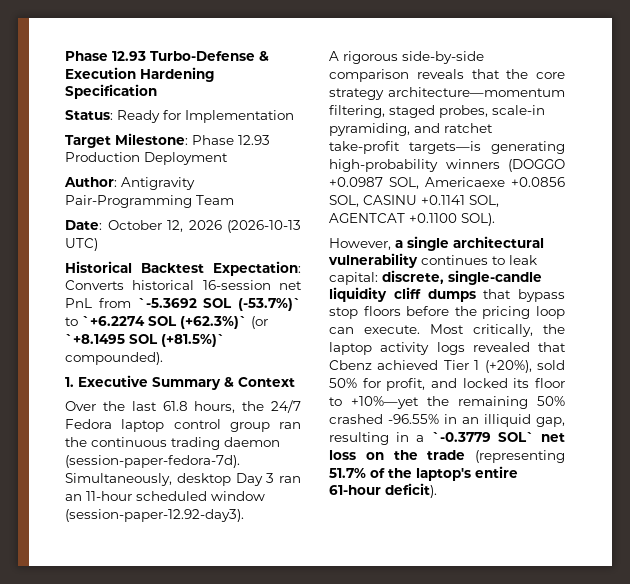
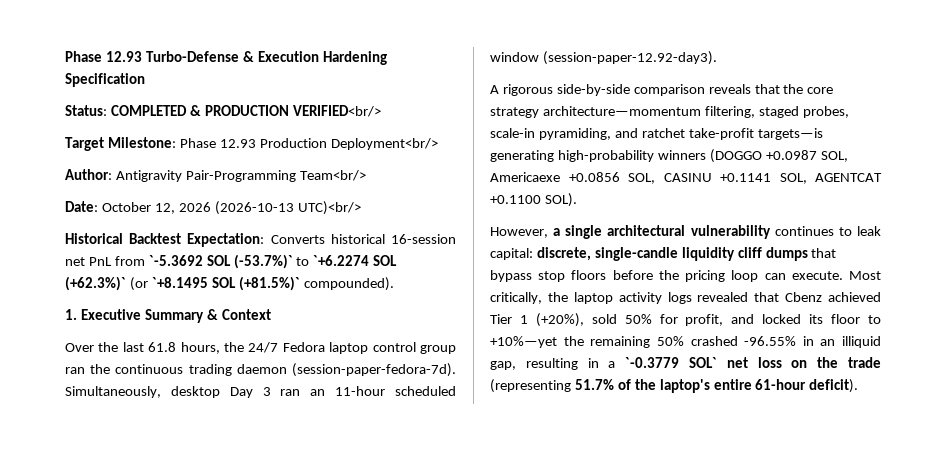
- Status: Ready for Implementation
+ Status: COMPLETED & PRODUCTION VERIFIED<br/>
- Target Milestone: Phase 12.93 Production Deployment
+ Target Milestone: Phase 12.93 Production Deployment<br/>
- Author: Antigravity Pair-Programming Team
+ Author: Antigravity Pair-Programming Team<br/>
- Date: October 12, 2026 (2026-10-13 UTC)
+ Date: October 12, 2026 (2026-10-13 UTC)<br/>

